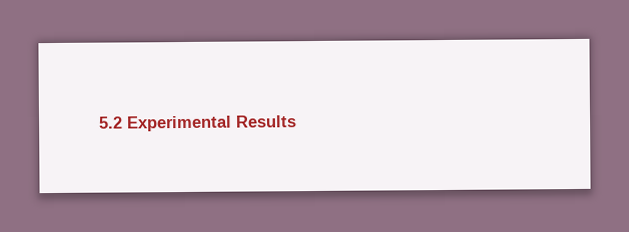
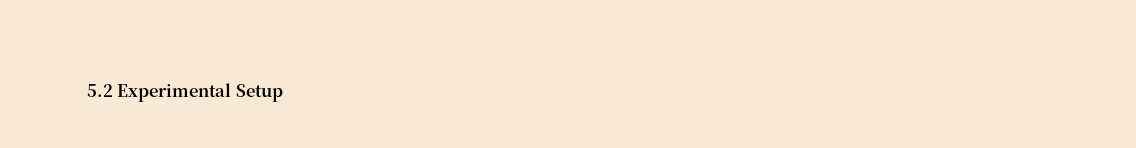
- 5.2 Experimental Results
+ 5.2 Experimental Setup

